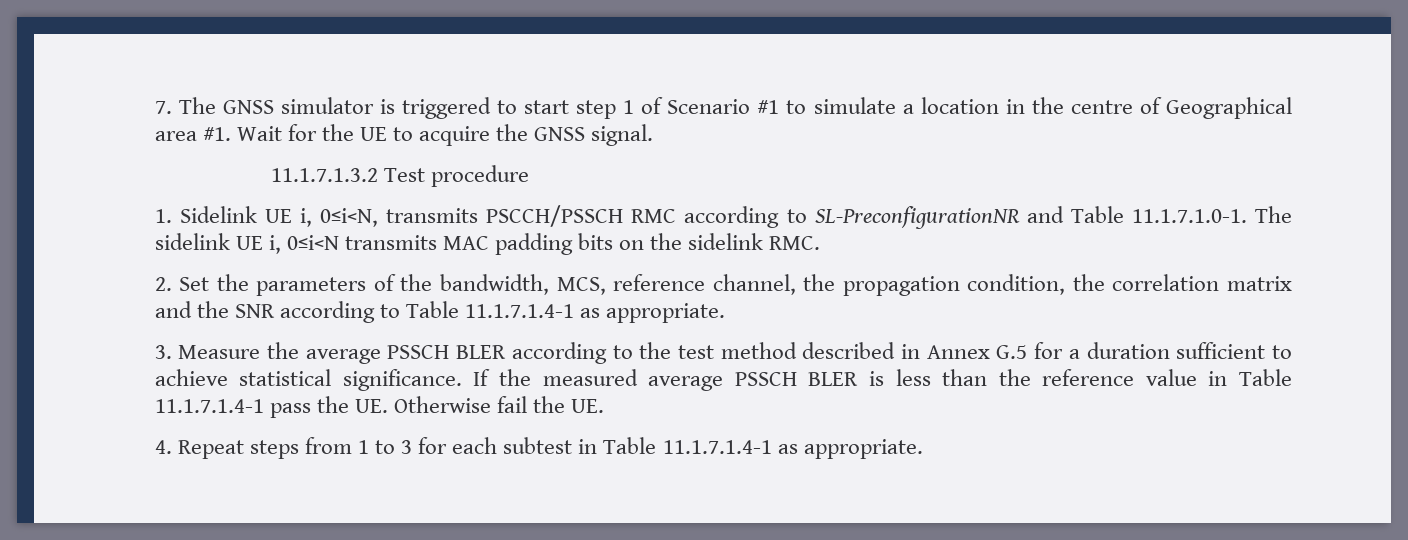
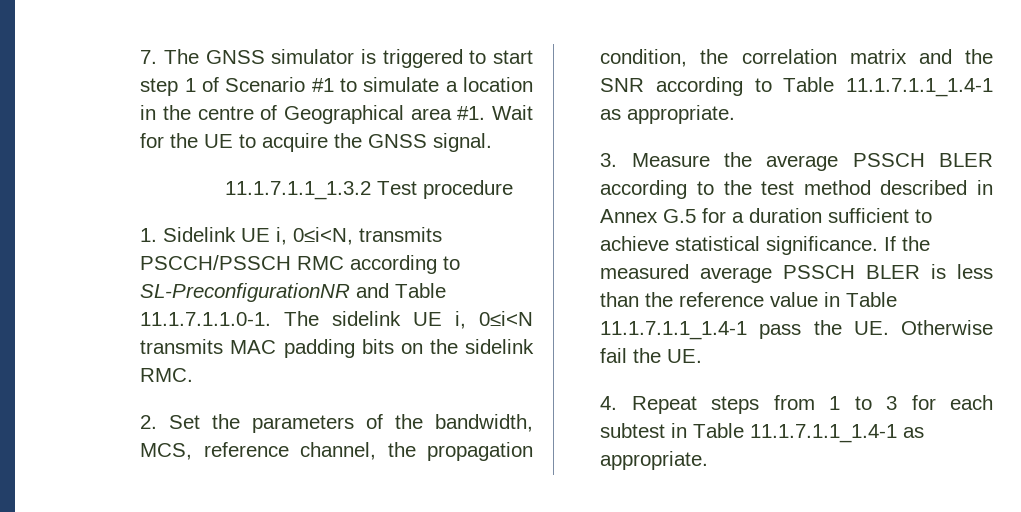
- 11.1.7.1.3.2 Test procedure
+ 11.1.7.1.1_1.3.2 Test procedure
- 1. Sidelink UE i, 0≤i<N, transmits PSCCH/PSSCH RMC according to SL-PreconfigurationNR and Table 11.1.7.1.0-1. The sidelink UE i, 0≤i<N transmits MAC padding bits on the sidelink RMC.
+ 1. Sidelink UE i, 0≤i<N, transmits PSCCH/PSSCH RMC according to SL-PreconfigurationNR and Table 11.1.7.1.1.0-1. The sidelink UE i, 0≤i<N transmits MAC padding bits on the sidelink RMC.
- 2. Set the parameters of the bandwidth, MCS, reference channel, the propagation condition, the correlation matrix and the SNR according to Table 11.1.7.1.4-1 as appropriate.
+ 2. Set the parameters of the bandwidth, MCS, reference channel, the propagation condition, the correlation matrix and the SNR according to Table 11.1.7.1.1_1.4-1 as appropriate.
- If the measured average PSSCH BLER is less than the reference value in Table 11.1.7.1.4-1 pass the UE. Otherwise fail the UE.
+ If the measured average PSSCH BLER is less than the reference value in Table 11.1.7.1.1_1.4-1 pass the UE. Otherwise fail the UE.
- 4. Repeat steps from 1 to 3 for each subtest in Table 11.1.7.1.4-1 as appropriate.
+ 4. Repeat steps from 1 to 3 for each subtest in Table 11.1.7.1.1_1.4-1 as appropriate.

